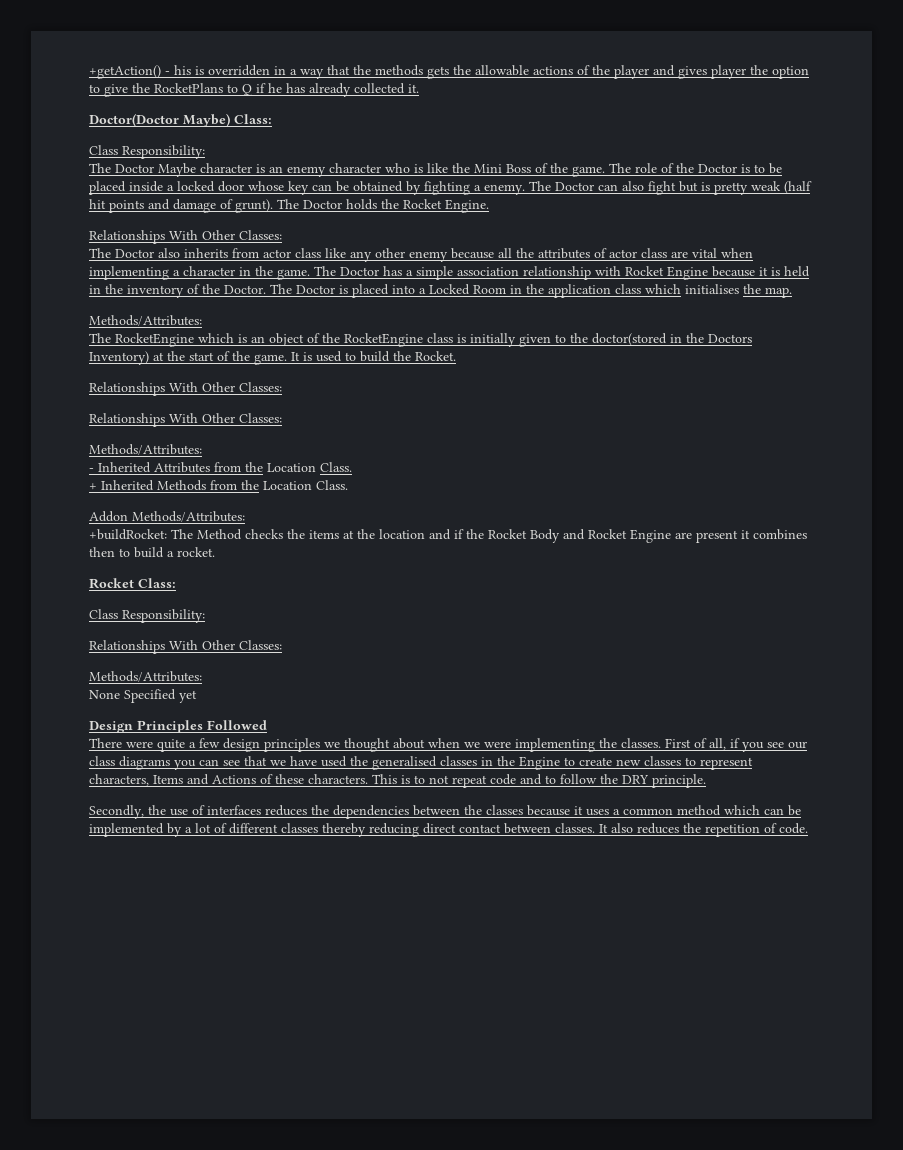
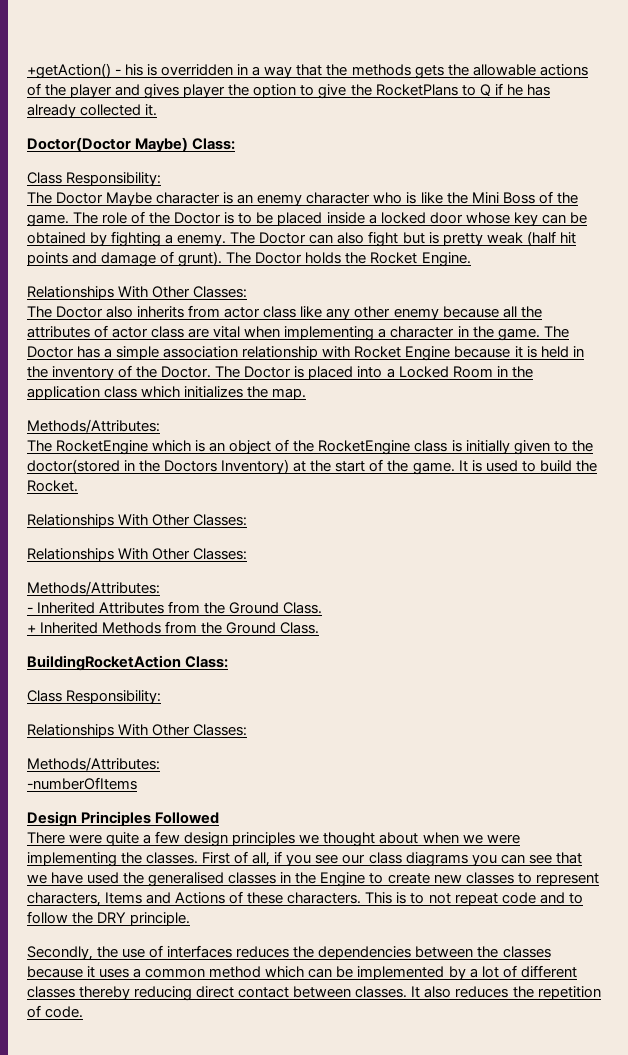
- The Doctor is placed into a Locked Room in the application class which initialises the map.
+ The Doctor is placed into a Locked Room in the application class which initializes the map.
- - Inherited Attributes from the Location Class.
+ - Inherited Attributes from the Ground Class.
- + Inherited Methods from the Location Class.
- Addon Methods/Attributes:
- +buildRocket: The Method checks the items at the location and if the Rocket Body and Rocket Engine are present it combines then to build a rocket.
- Rocket Class:
+ + Inherited Methods from the Ground Class.
+ BuildingRocketAction Class:
- None Specified yet
+ -numberOfItems

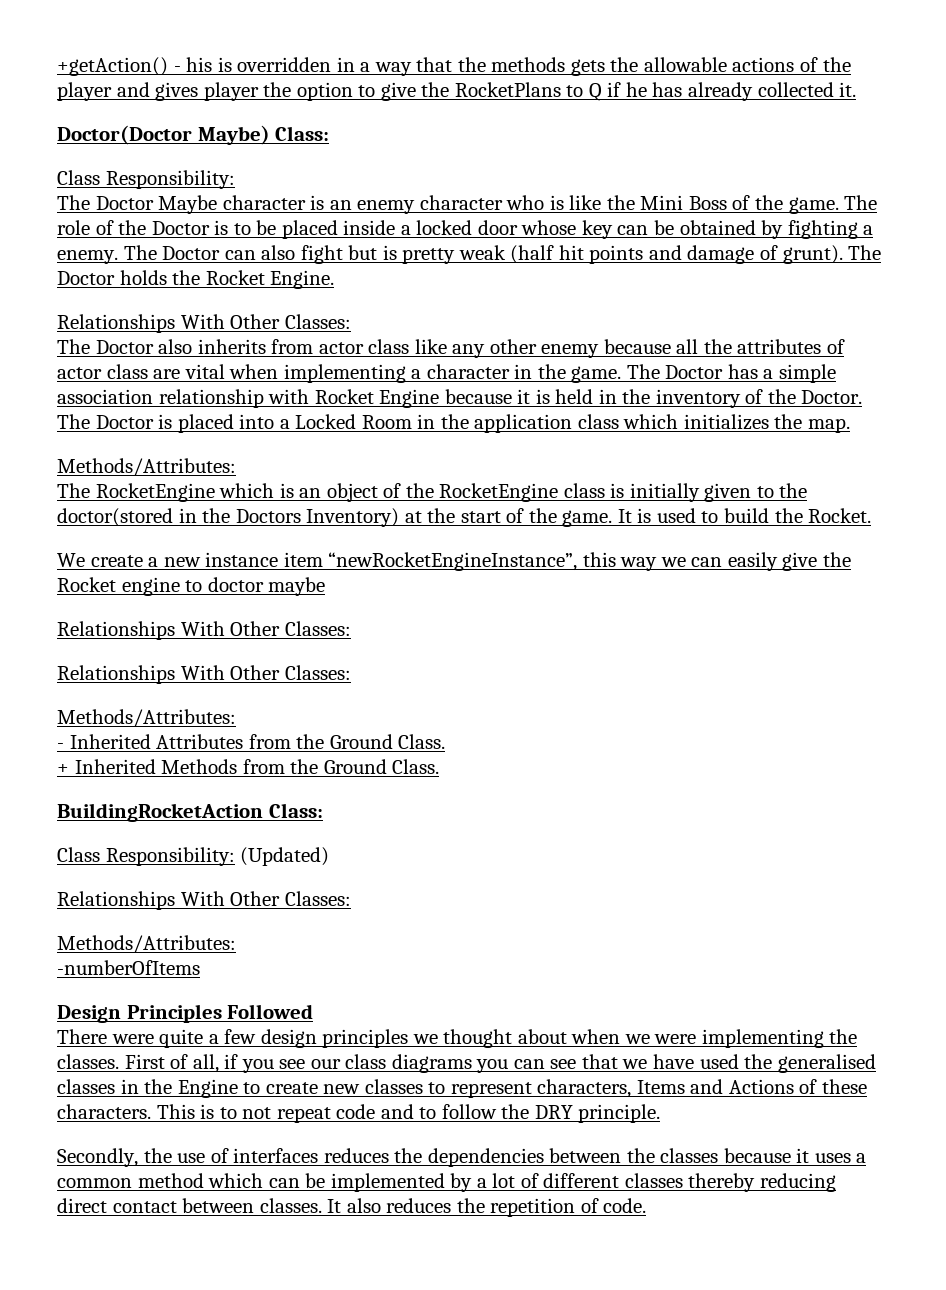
+ We create a new instance item “newRocketEngineInstance”, this way we can easily give the Rocket engine to doctor maybe
  BuildingRocketAction Class:
- Class Responsibility:
+ Class Responsibility: (Updated)

